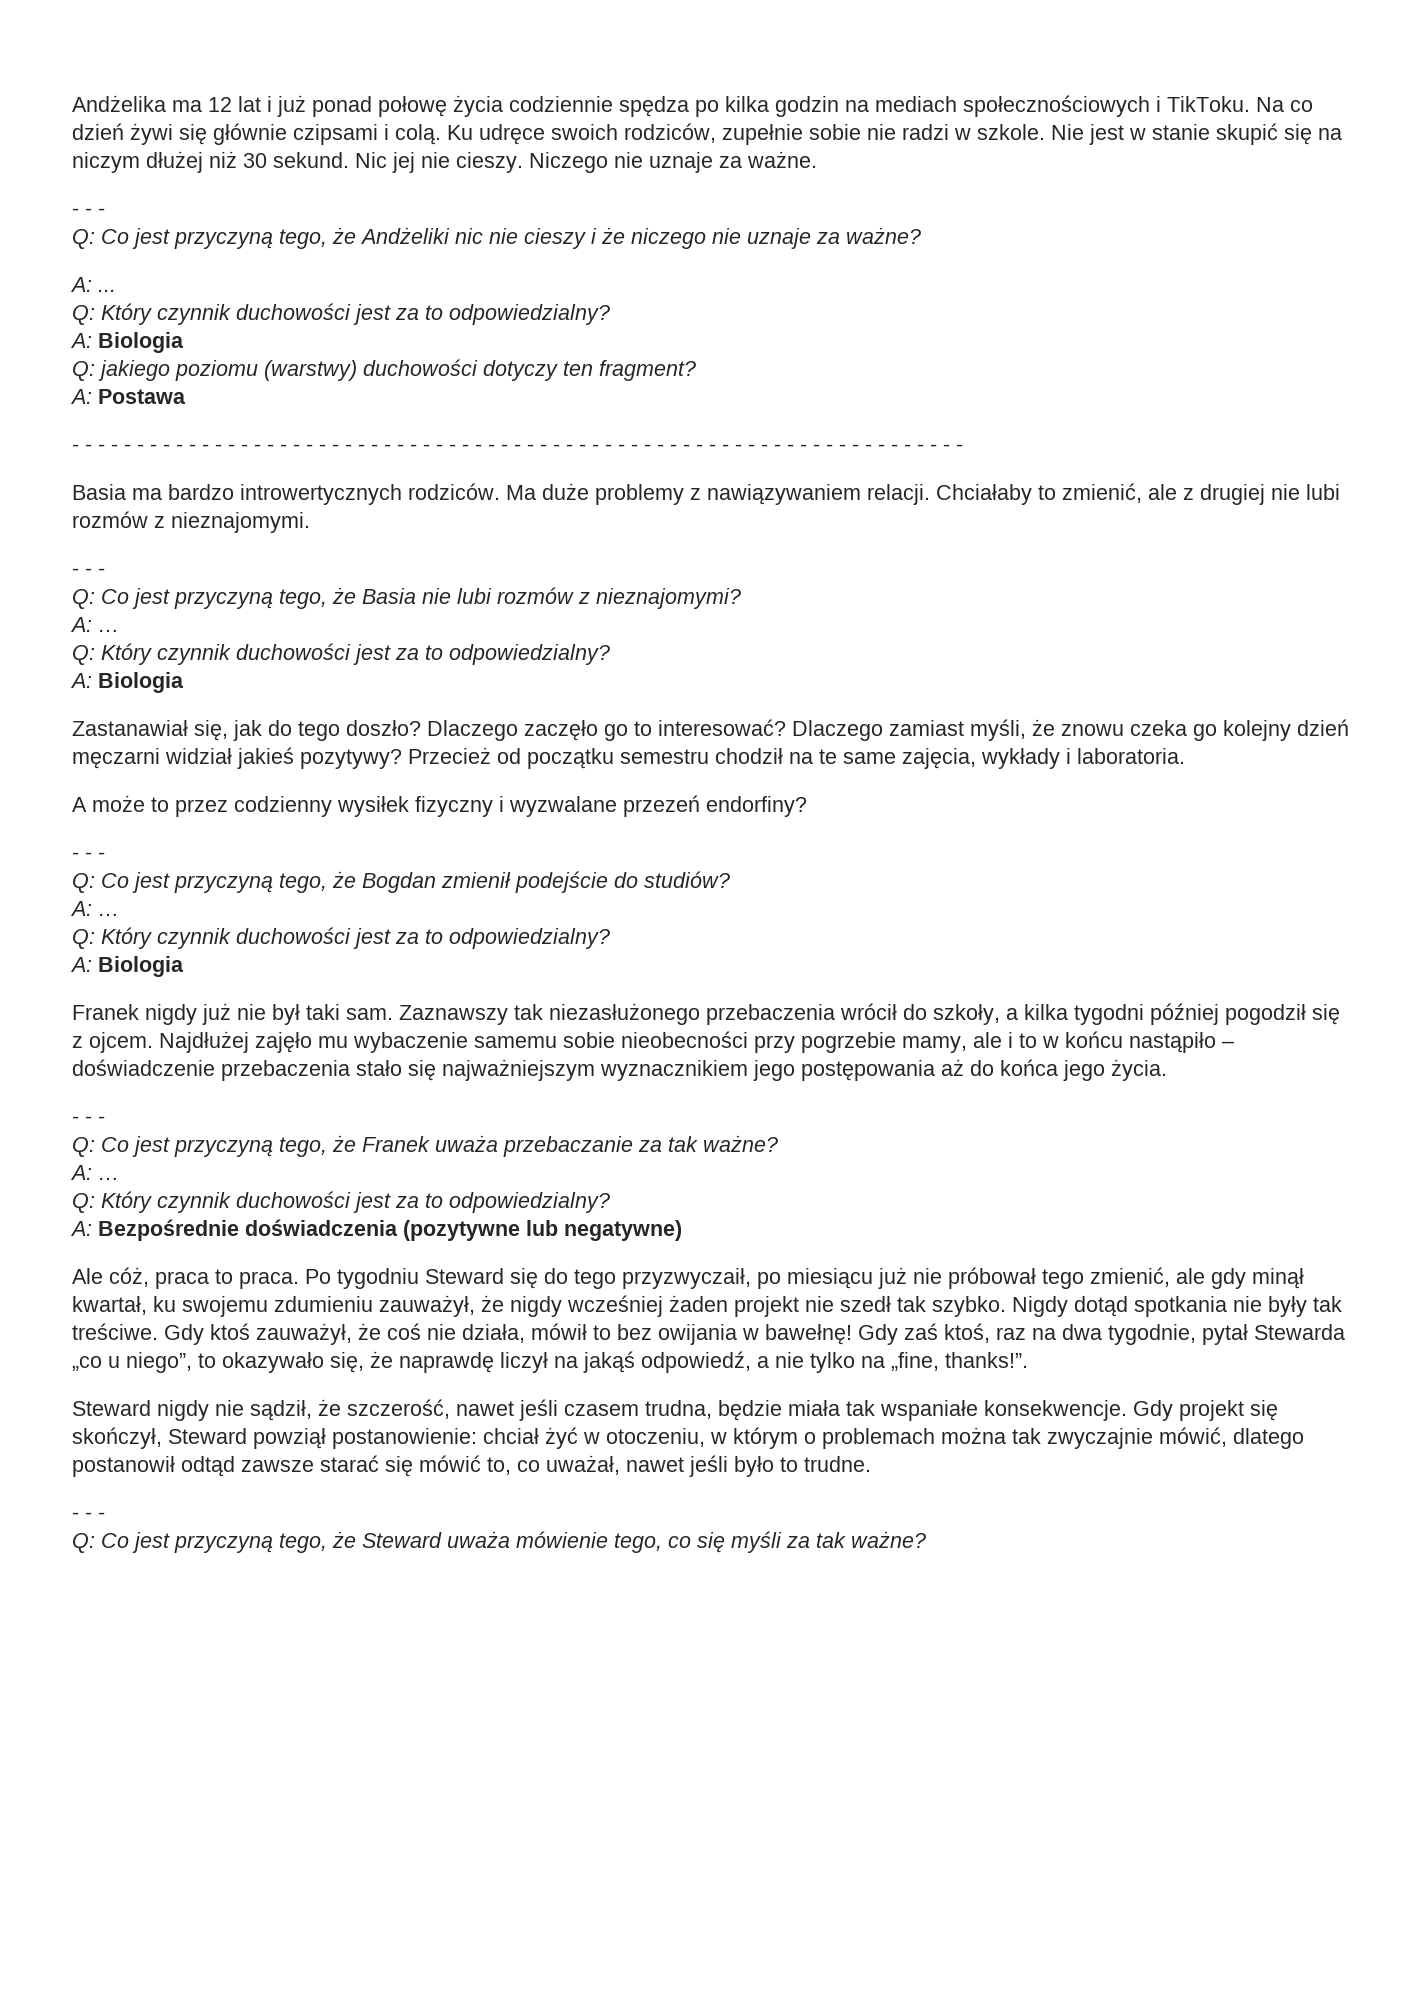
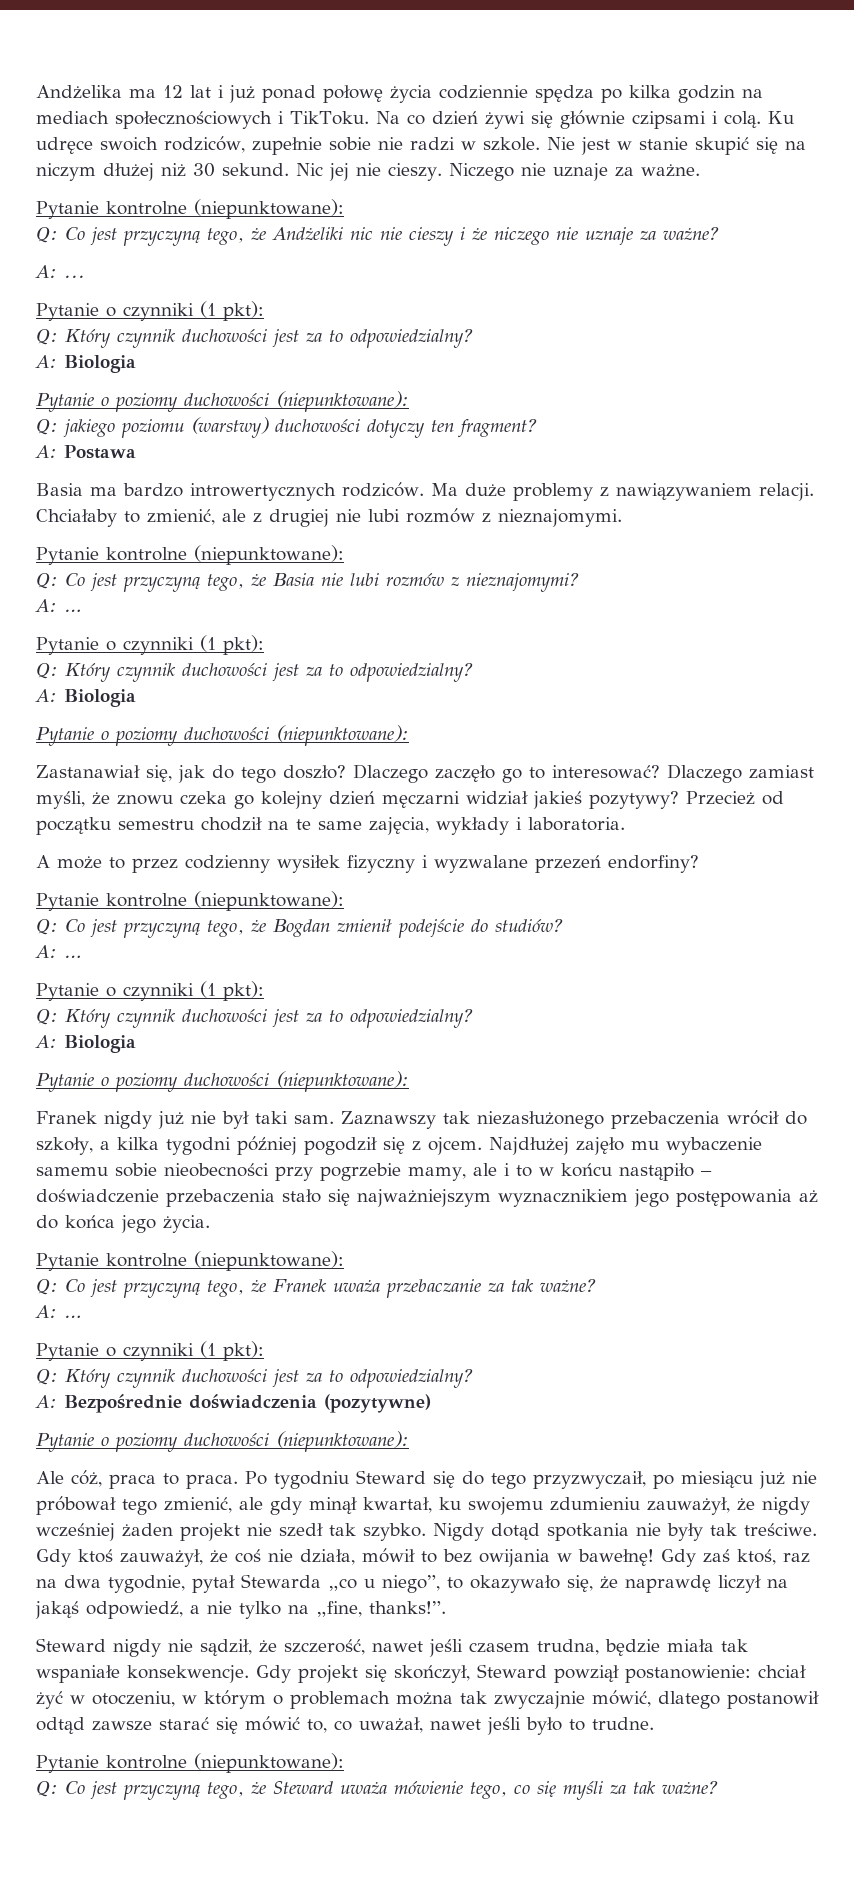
  Niczego nie uznaje za ważne.
- - - -
+ Pytanie kontrolne (niepunktowane):
  Q: Co jest przyczyną tego, że Andżeliki nic nie cieszy i że niczego nie uznaje za ważne?
  A: ...
+ Pytanie o czynniki (1 pkt):
  Q: Który czynnik duchowości jest za to odpowiedzialny?
  A: Biologia
+ Pytanie o poziomy duchowości (niepunktowane):
- - - - - - - - - - - - - - - - - - - - - - - - - - - - - - - - - - - - - - - - - - - - - - - - - - - - - - - - - - - - - - - - - - - - - -
  Chciałaby to zmienić, ale z drugiej nie lubi rozmów z nieznajomymi.
- - - -
+ Pytanie kontrolne (niepunktowane):
  Q: Co jest przyczyną tego, że Basia nie lubi rozmów z nieznajomymi?
  A: …
+ Pytanie o czynniki (1 pkt):
  Q: Który czynnik duchowości jest za to odpowiedzialny?
  A: Biologia
+ Pytanie o poziomy duchowości (niepunktowane):
  A może to przez codzienny wysiłek fizyczny i wyzwalane przezeń endorfiny?
- - - -
+ Pytanie kontrolne (niepunktowane):
  Q: Co jest przyczyną tego, że Bogdan zmienił podejście do studiów?
  A: …
+ Pytanie o czynniki (1 pkt):
  Q: Który czynnik duchowości jest za to odpowiedzialny?
  A: Biologia
+ Pytanie o poziomy duchowości (niepunktowane):
  Najdłużej zajęło mu wybaczenie samemu sobie nieobecności przy pogrzebie mamy, ale i to w końcu nastąpiło – doświadczenie przebaczenia stało się najważniejszym wyznacznikiem jego postępowania aż do końca jego życia.
- - - -
+ Pytanie kontrolne (niepunktowane):
  Q: Co jest przyczyną tego, że Franek uważa przebaczanie za tak ważne?
  A: …
+ Pytanie o czynniki (1 pkt):
- A: Bezpośrednie doświadczenia (pozytywne lub negatywne)
+ A: Bezpośrednie doświadczenia (pozytywne)
+ Pytanie o poziomy duchowości (niepunktowane):
  Gdy projekt się skończył, Steward powziął postanowienie: chciał żyć w otoczeniu, w którym o problemach można tak zwyczajnie mówić, dlatego postanowił odtąd zawsze starać się mówić to, co uważał, nawet jeśli było to trudne.
- - - -
+ Pytanie kontrolne (niepunktowane):

